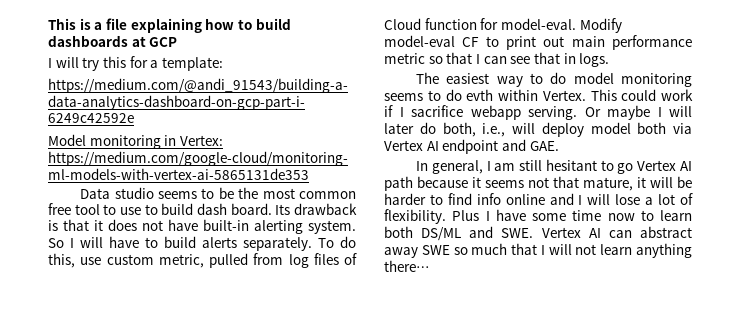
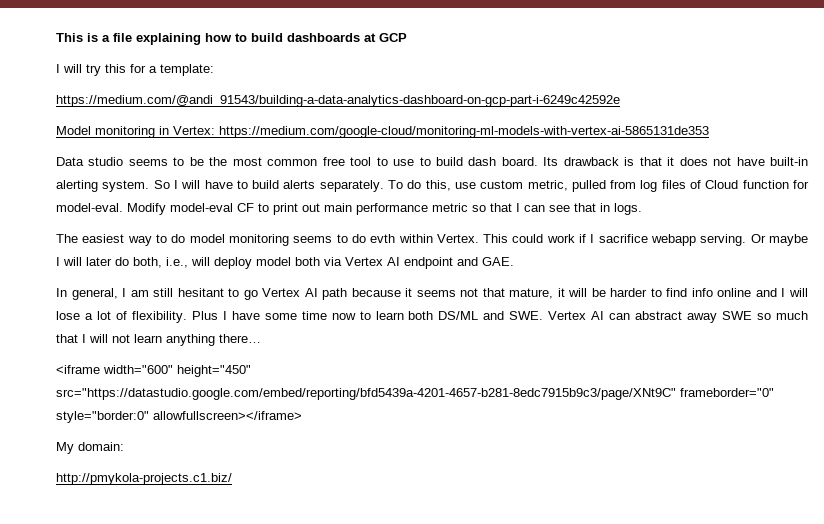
+ <iframe width="600" height="450" src="https://datastudio.google.com/embed/reporting/bfd5439a-4201-4657-b281-8edc7915b9c3/page/XNt9C" frameborder="0" style="border:0" allowfullscreen></iframe>
+ My domain:
+ http://pmykola-projects.c1.biz/

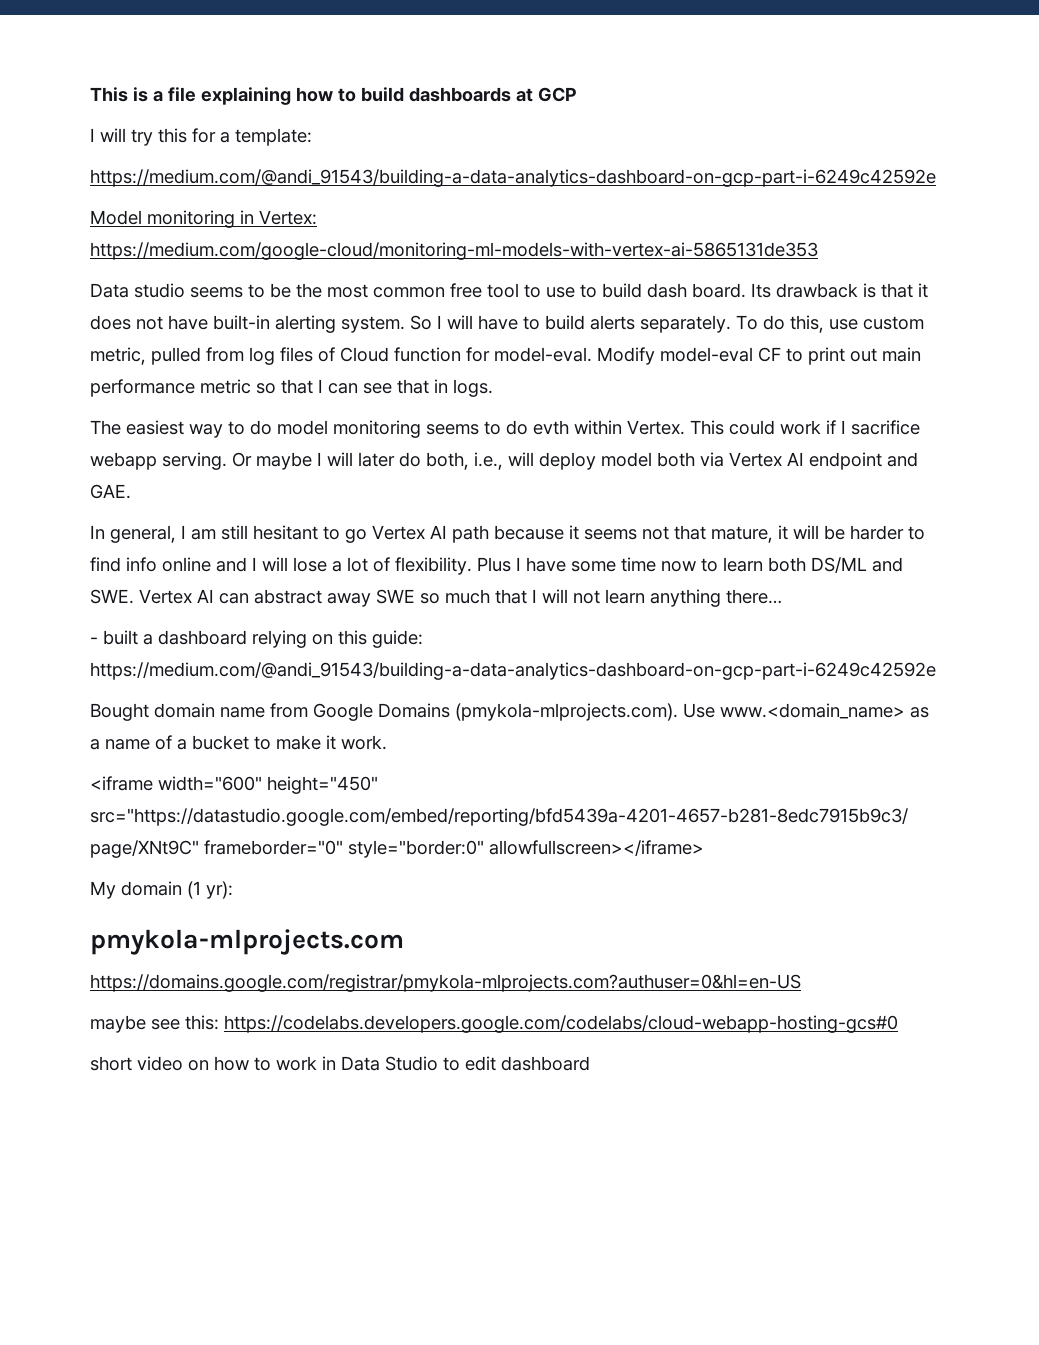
+ - built a dashboard relying on this guide: https://medium.com/@andi_91543/building-a-data-analytics-dashboard-on-gcp-part-i-6249c42592e
+ Bought domain name from Google Domains (pmykola-mlprojects.com). Use www.<domain_name> as a name of a bucket to make it work.
- My domain:
- http://pmykola-projects.c1.biz/
+ My domain (1 yr):
+ pmykola-mlprojects.com
+ https://domains.google.com/registrar/pmykola-mlprojects.com?authuser=0&hl=en-US
+ maybe see this: https://codelabs.developers.google.com/codelabs/cloud-webapp-hosting-gcs#0
+ short video on how to work in Data Studio to edit dashboard

